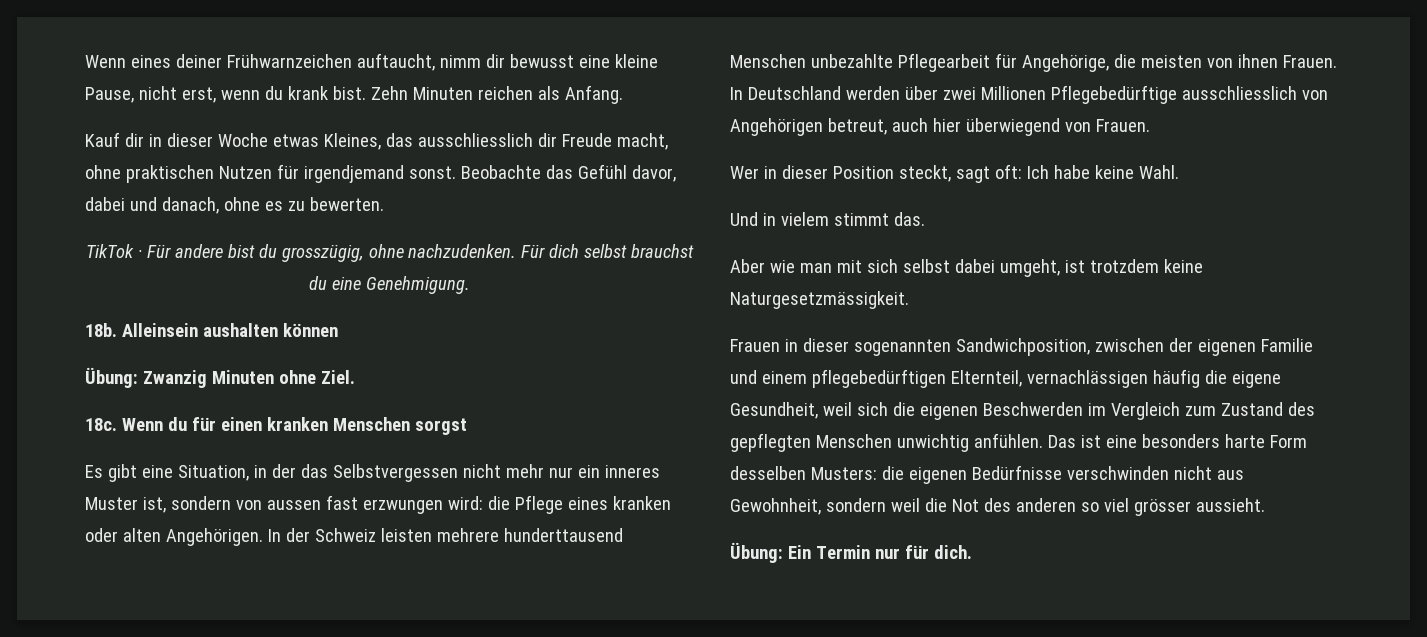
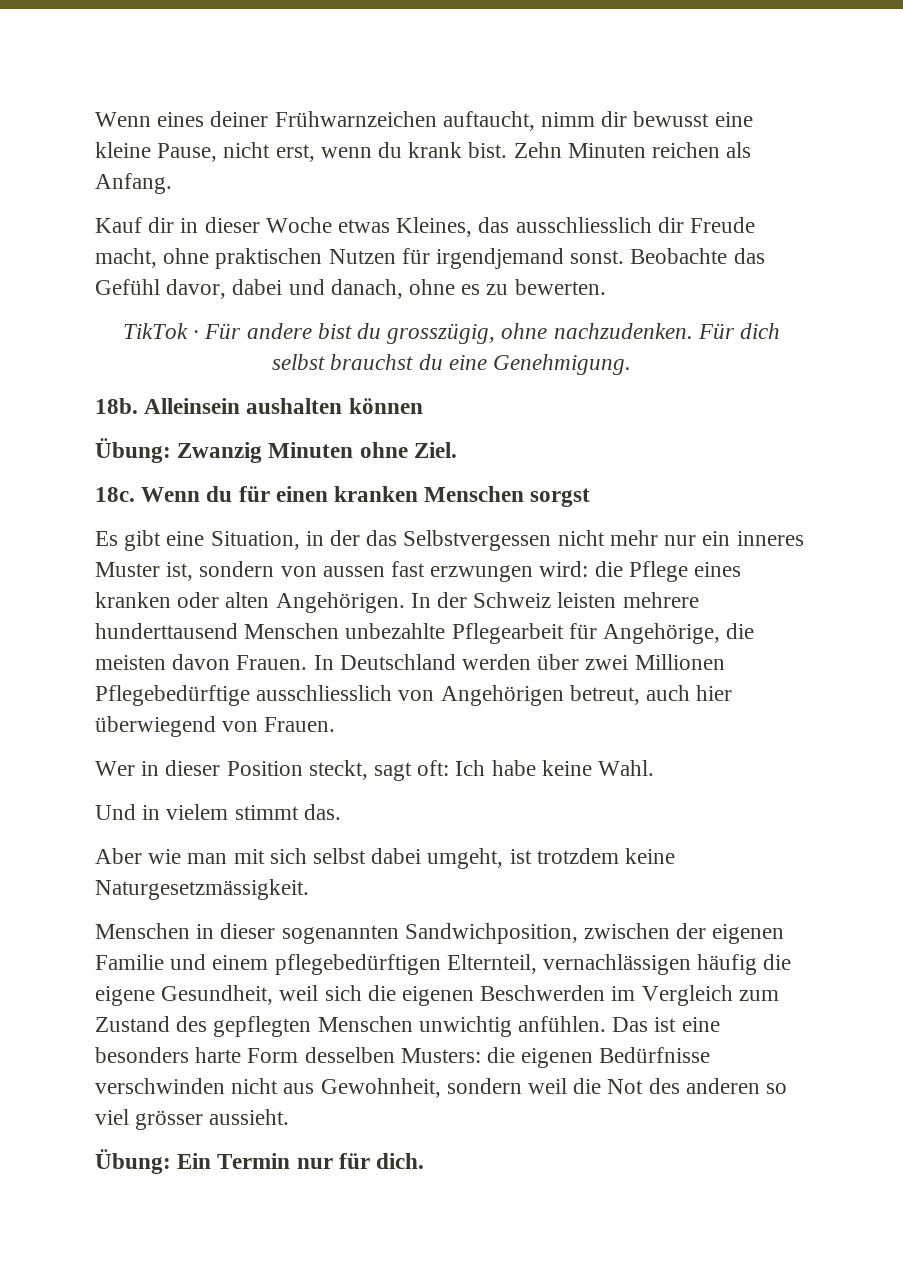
- In der Schweiz leisten mehrere hunderttausend Menschen unbezahlte Pflegearbeit für Angehörige, die meisten von ihnen Frauen.
+ In der Schweiz leisten mehrere hunderttausend Menschen unbezahlte Pflegearbeit für Angehörige, die meisten davon Frauen.
- Frauen in dieser sogenannten Sandwichposition, zwischen der eigenen Familie und einem pflegebedürftigen Elternteil, vernachlässigen häufig die eigene Gesundheit, weil sich die eigenen Beschwerden im Vergleich zum Zustand des gepflegten Menschen unwichtig anfühlen.
+ Menschen in dieser sogenannten Sandwichposition, zwischen der eigenen Familie und einem pflegebedürftigen Elternteil, vernachlässigen häufig die eigene Gesundheit, weil sich die eigenen Beschwerden im Vergleich zum Zustand des gepflegten Menschen unwichtig anfühlen.

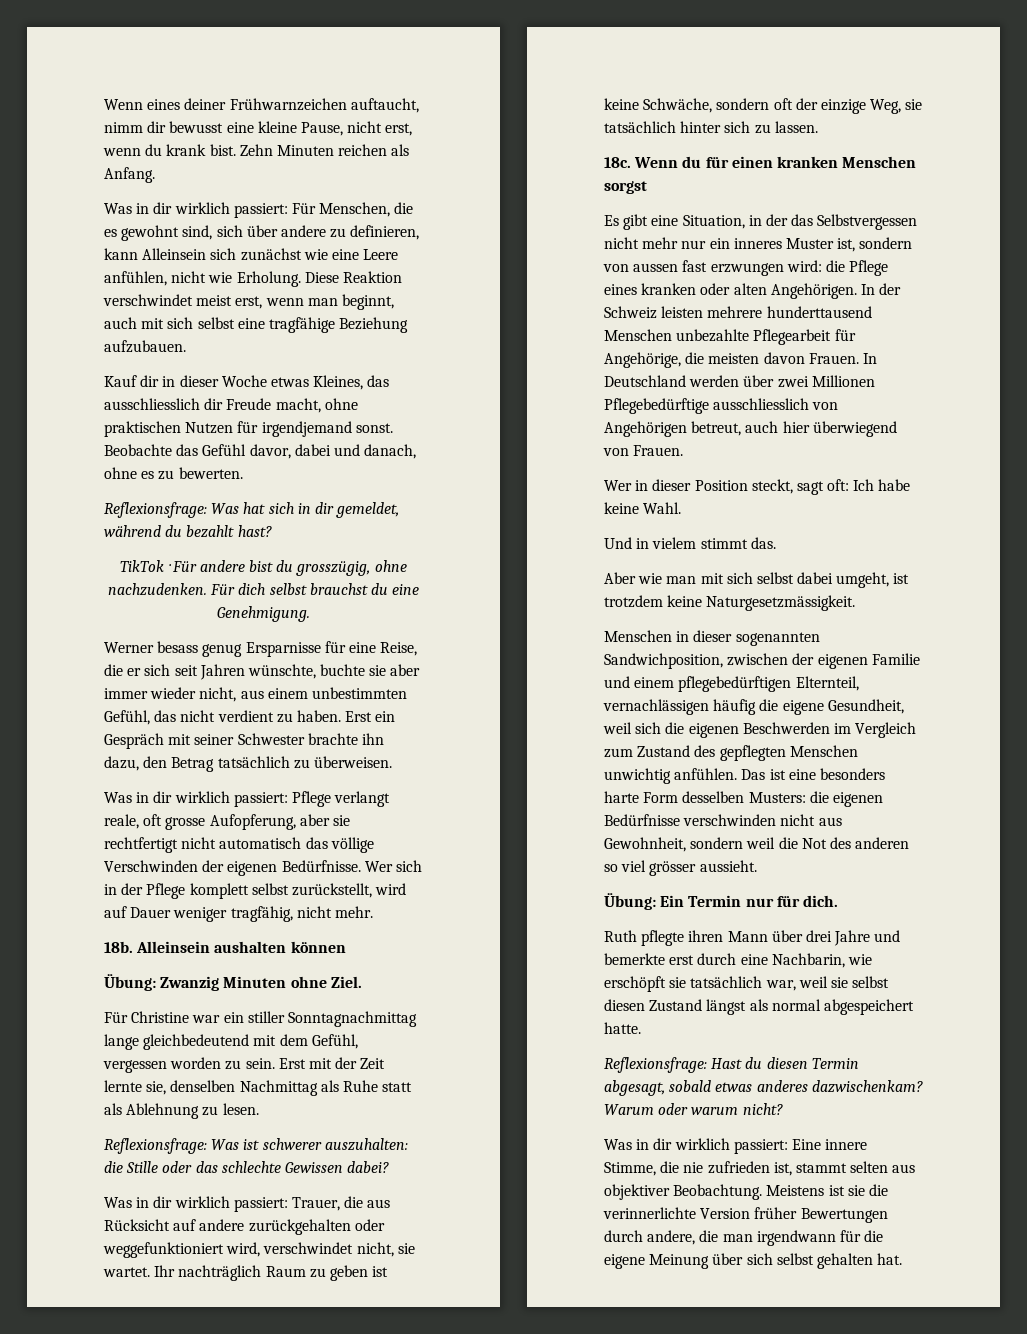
+ Was in dir wirklich passiert: Für Menschen, die es gewohnt sind, sich über andere zu definieren, kann Alleinsein sich zunächst wie eine Leere anfühlen, nicht wie Erholung. Diese Reaktion verschwindet meist erst, wenn man beginnt, auch mit sich selbst eine tragfähige Beziehung aufzubauen.
+ Reflexionsfrage: Was hat sich in dir gemeldet, während du bezahlt hast?
+ Werner besass genug Ersparnisse für eine Reise, die er sich seit Jahren wünschte, buchte sie aber immer wieder nicht, aus einem unbestimmten Gefühl, das nicht verdient zu haben. Erst ein Gespräch mit seiner Schwester brachte ihn dazu, den Betrag tatsächlich zu überweisen.
+ Was in dir wirklich passiert: Pflege verlangt reale, oft grosse Aufopferung, aber sie rechtfertigt nicht automatisch das völlige Verschwinden der eigenen Bedürfnisse. Wer sich in der Pflege komplett selbst zurückstellt, wird auf Dauer weniger tragfähig, nicht mehr.
+ Für Christine war ein stiller Sonntagnachmittag lange gleichbedeutend mit dem Gefühl, vergessen worden zu sein. Erst mit der Zeit lernte sie, denselben Nachmittag als Ruhe statt als Ablehnung zu lesen.
+ Reflexionsfrage: Was ist schwerer auszuhalten: die Stille oder das schlechte Gewissen dabei?
+ Was in dir wirklich passiert: Trauer, die aus Rücksicht auf andere zurückgehalten oder weggefunktioniert wird, verschwindet nicht, sie wartet. Ihr nachträglich Raum zu geben ist keine Schwäche, sondern oft der einzige Weg, sie tatsächlich hinter sich zu lassen.
+ Ruth pflegte ihren Mann über drei Jahre und bemerkte erst durch eine Nachbarin, wie erschöpft sie tatsächlich war, weil sie selbst diesen Zustand längst als normal abgespeichert hatte.
+ Reflexionsfrage: Hast du diesen Termin abgesagt, sobald etwas anderes dazwischenkam? Warum oder warum nicht?
+ Was in dir wirklich passiert: Eine innere Stimme, die nie zufrieden ist, stammt selten aus objektiver Beobachtung. Meistens ist sie die verinnerlichte Version früher Bewertungen durch andere, die man irgendwann für die eigene Meinung über sich selbst gehalten hat.

